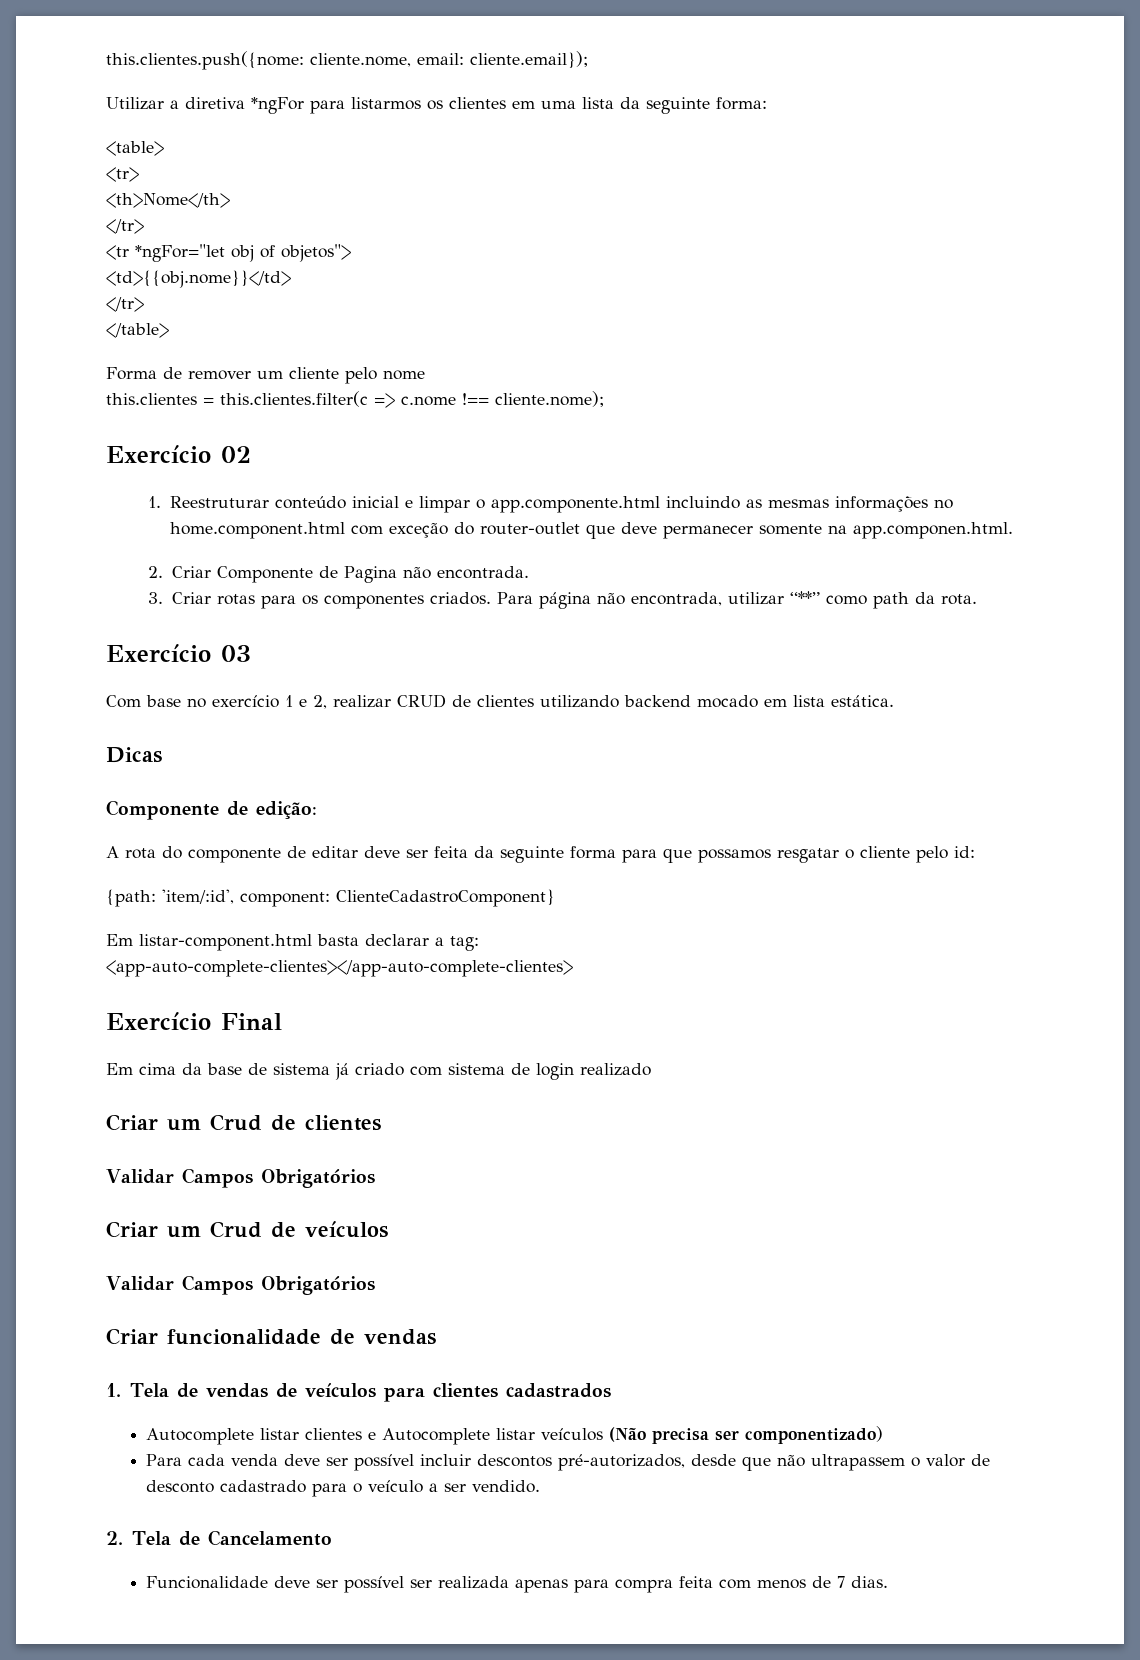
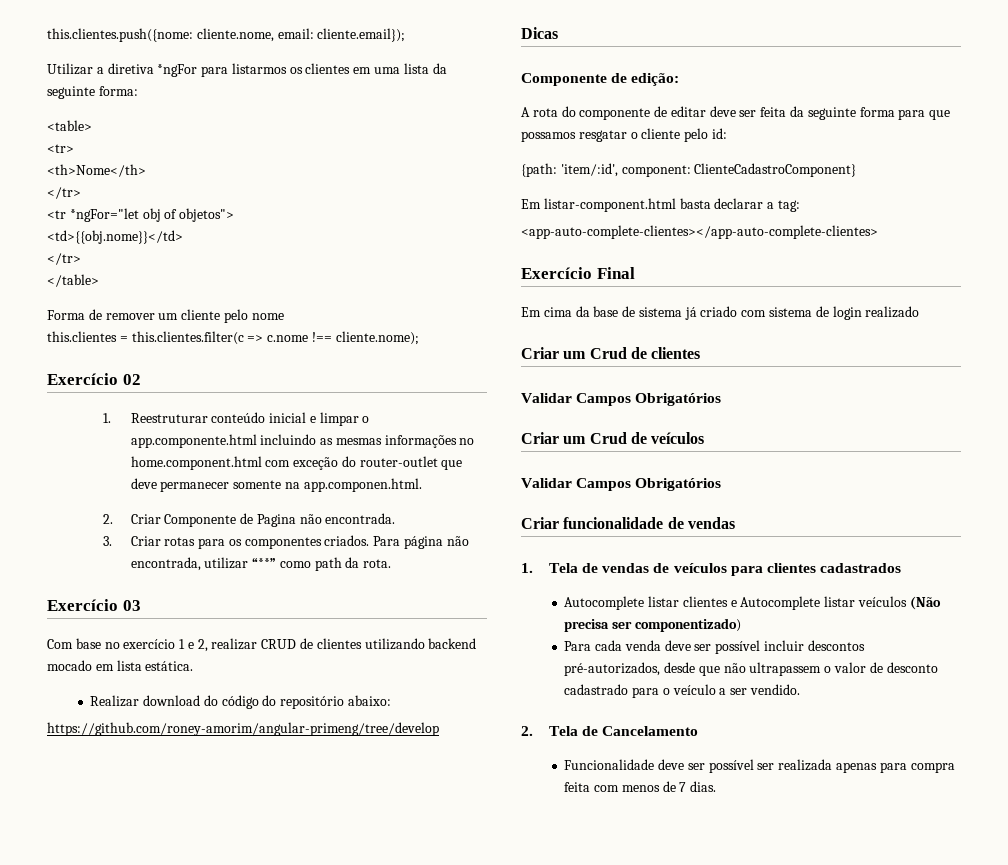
+ Realizar download do código do repositório abaixo:
+ https://github.com/roney-amorim/angular-primeng/tree/develop

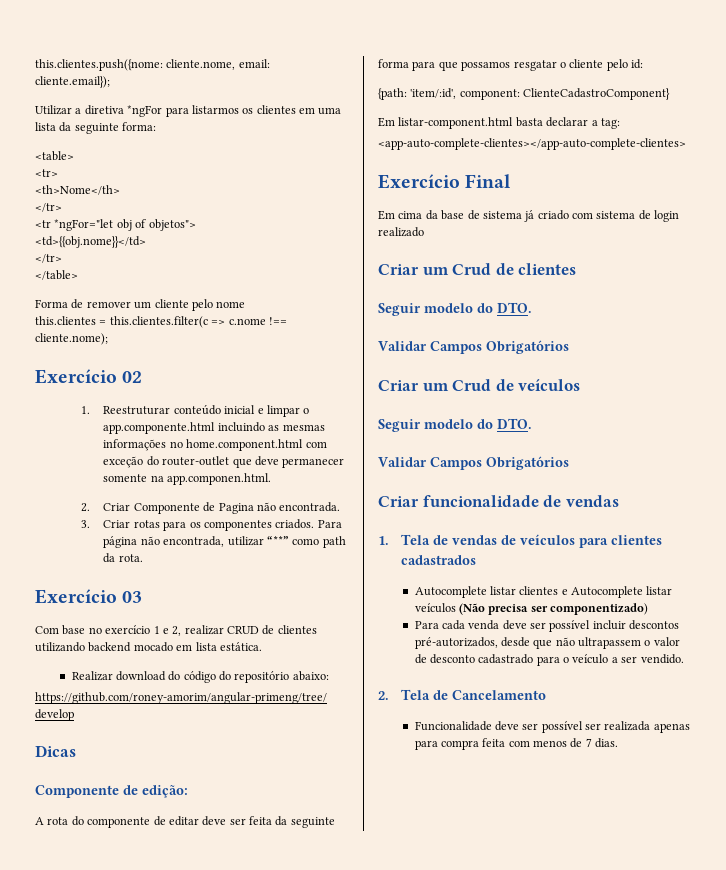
  Criar um Crud de clientes
+ Seguir modelo do DTO.
  Criar um Crud de veículos
+ Seguir modelo do DTO.

